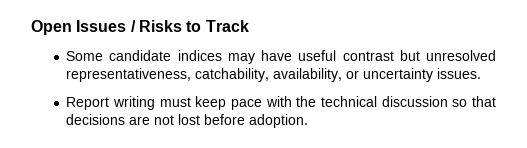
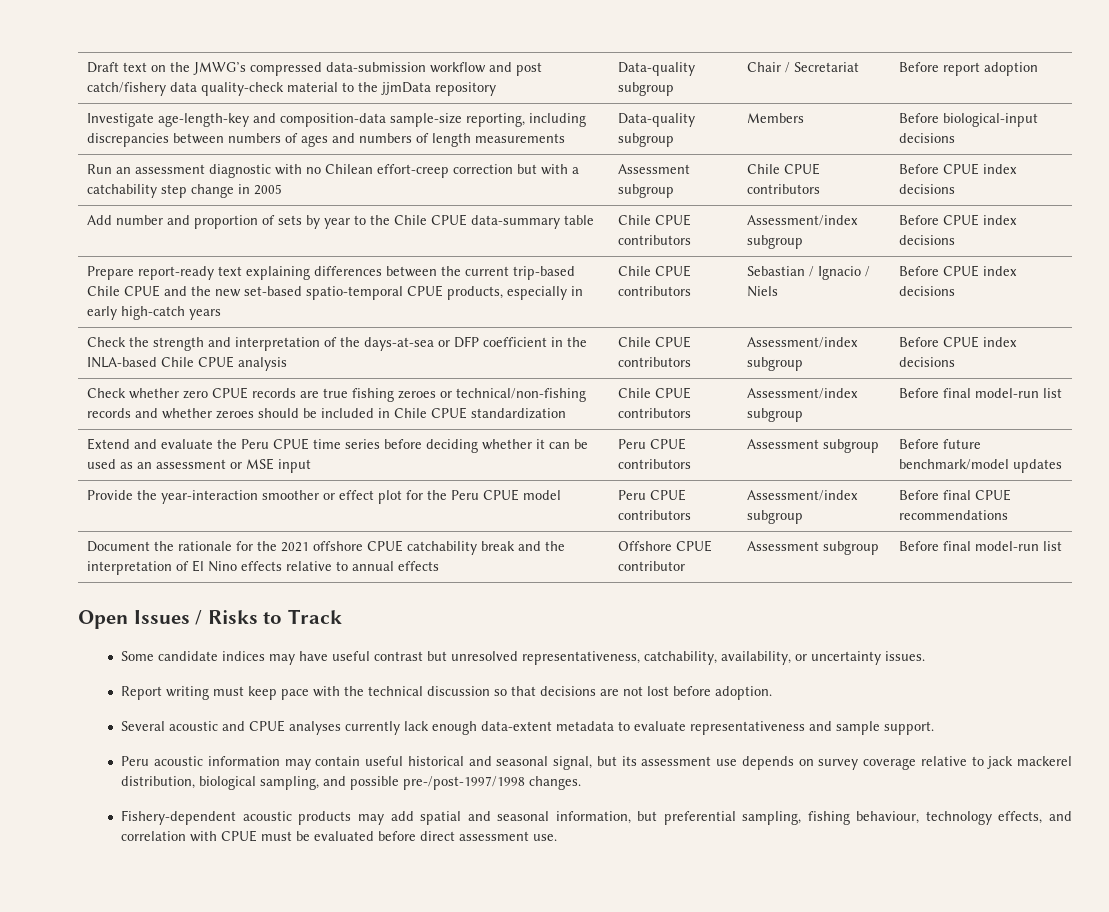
+ Draft text on the JMWG’s compressed data-submission workflow and post catch/fishery data quality-check material to the jjmData repository | Data-quality subgroup | Chair / Secretariat | Before report adoption
+ Investigate age-length-key and composition-data sample-size reporting, including discrepancies between numbers of ages and numbers of length measurements | Data-quality subgroup | Members | Before biological-input decisions
+ Run an assessment diagnostic with no Chilean effort-creep correction but with a catchability step change in 2005 | Assessment subgroup | Chile CPUE contributors | Before CPUE index decisions
+ Add number and proportion of sets by year to the Chile CPUE data-summary table | Chile CPUE contributors | Assessment/index subgroup | Before CPUE index decisions
+ Prepare report-ready text explaining differences between the current trip-based Chile CPUE and the new set-based spatio-temporal CPUE products, especially in early high-catch years | Chile CPUE contributors | Sebastian / Ignacio / Niels | Before CPUE index decisions
+ Check the strength and interpretation of the days-at-sea or DFP coefficient in the INLA-based Chile CPUE analysis | Chile CPUE contributors | Assessment/index subgroup | Before CPUE index decisions
+ Check whether zero CPUE records are true fishing zeroes or technical/non-fishing records and whether zeroes should be included in Chile CPUE standardization | Chile CPUE contributors | Assessment/index subgroup | Before final model-run list
+ Extend and evaluate the Peru CPUE time series before deciding whether it can be used as an assessment or MSE input | Peru CPUE contributors | Assessment subgroup | Before future benchmark/model updates
+ Provide the year-interaction smoother or effect plot for the Peru CPUE model | Peru CPUE contributors | Assessment/index subgroup | Before final CPUE recommendations
+ Document the rationale for the 2021 offshore CPUE catchability break and the interpretation of El Nino effects relative to annual effects | Offshore CPUE contributor | Assessment subgroup | Before final model-run list
+ Several acoustic and CPUE analyses currently lack enough data-extent metadata to evaluate representativeness and sample support.
+ Peru acoustic information may contain useful historical and seasonal signal, but its assessment use depends on survey coverage relative to jack mackerel distribution, biological sampling, and possible pre-/post-1997/1998 changes.
+ Fishery-dependent acoustic products may add spatial and seasonal information, but preferential sampling, fishing behaviour, technology effects, and correlation with CPUE must be evaluated before direct assessment use.

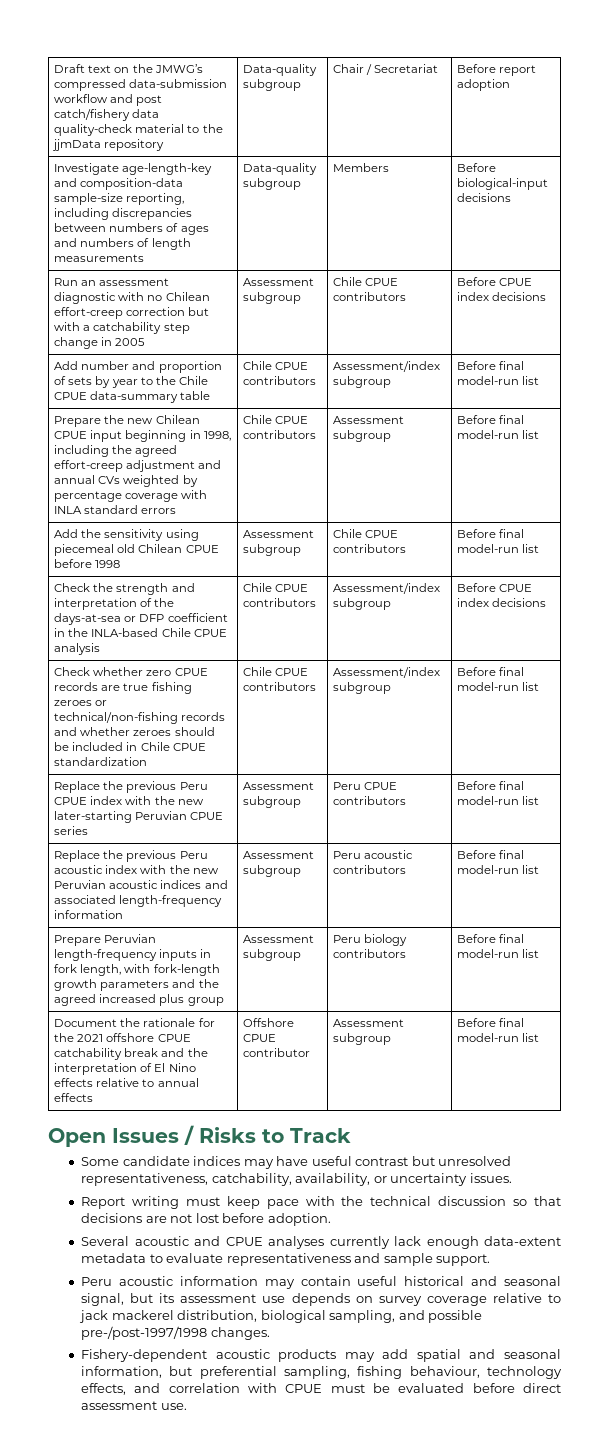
- Add number and proportion of sets by year to the Chile CPUE data-summary table | Chile CPUE contributors | Assessment/index subgroup | Before CPUE index decisions
- Prepare report-ready text explaining differences between the current trip-based Chile CPUE and the new set-based spatio-temporal CPUE products, especially in early high-catch years | Chile CPUE contributors | Sebastian / Ignacio / Niels | Before CPUE index decisions
+ Add number and proportion of sets by year to the Chile CPUE data-summary table | Chile CPUE contributors | Assessment/index subgroup | Before final model-run list
+ Prepare the new Chilean CPUE input beginning in 1998, including the agreed effort-creep adjustment and annual CVs weighted by percentage coverage with INLA standard errors | Chile CPUE contributors | Assessment subgroup | Before final model-run list
+ Add the sensitivity using piecemeal old Chilean CPUE before 1998 | Assessment subgroup | Chile CPUE contributors | Before final model-run list
- Extend and evaluate the Peru CPUE time series before deciding whether it can be used as an assessment or MSE input | Peru CPUE contributors | Assessment subgroup | Before future benchmark/model updates
- Provide the year-interaction smoother or effect plot for the Peru CPUE model | Peru CPUE contributors | Assessment/index subgroup | Before final CPUE recommendations
+ Replace the previous Peru CPUE index with the new later-starting Peruvian CPUE series | Assessment subgroup | Peru CPUE contributors | Before final model-run list
+ Replace the previous Peru acoustic index with the new Peruvian acoustic indices and associated length-frequency information | Assessment subgroup | Peru acoustic contributors | Before final model-run list
+ Prepare Peruvian length-frequency inputs in fork length, with fork-length growth parameters and the agreed increased plus group | Assessment subgroup | Peru biology contributors | Before final model-run list

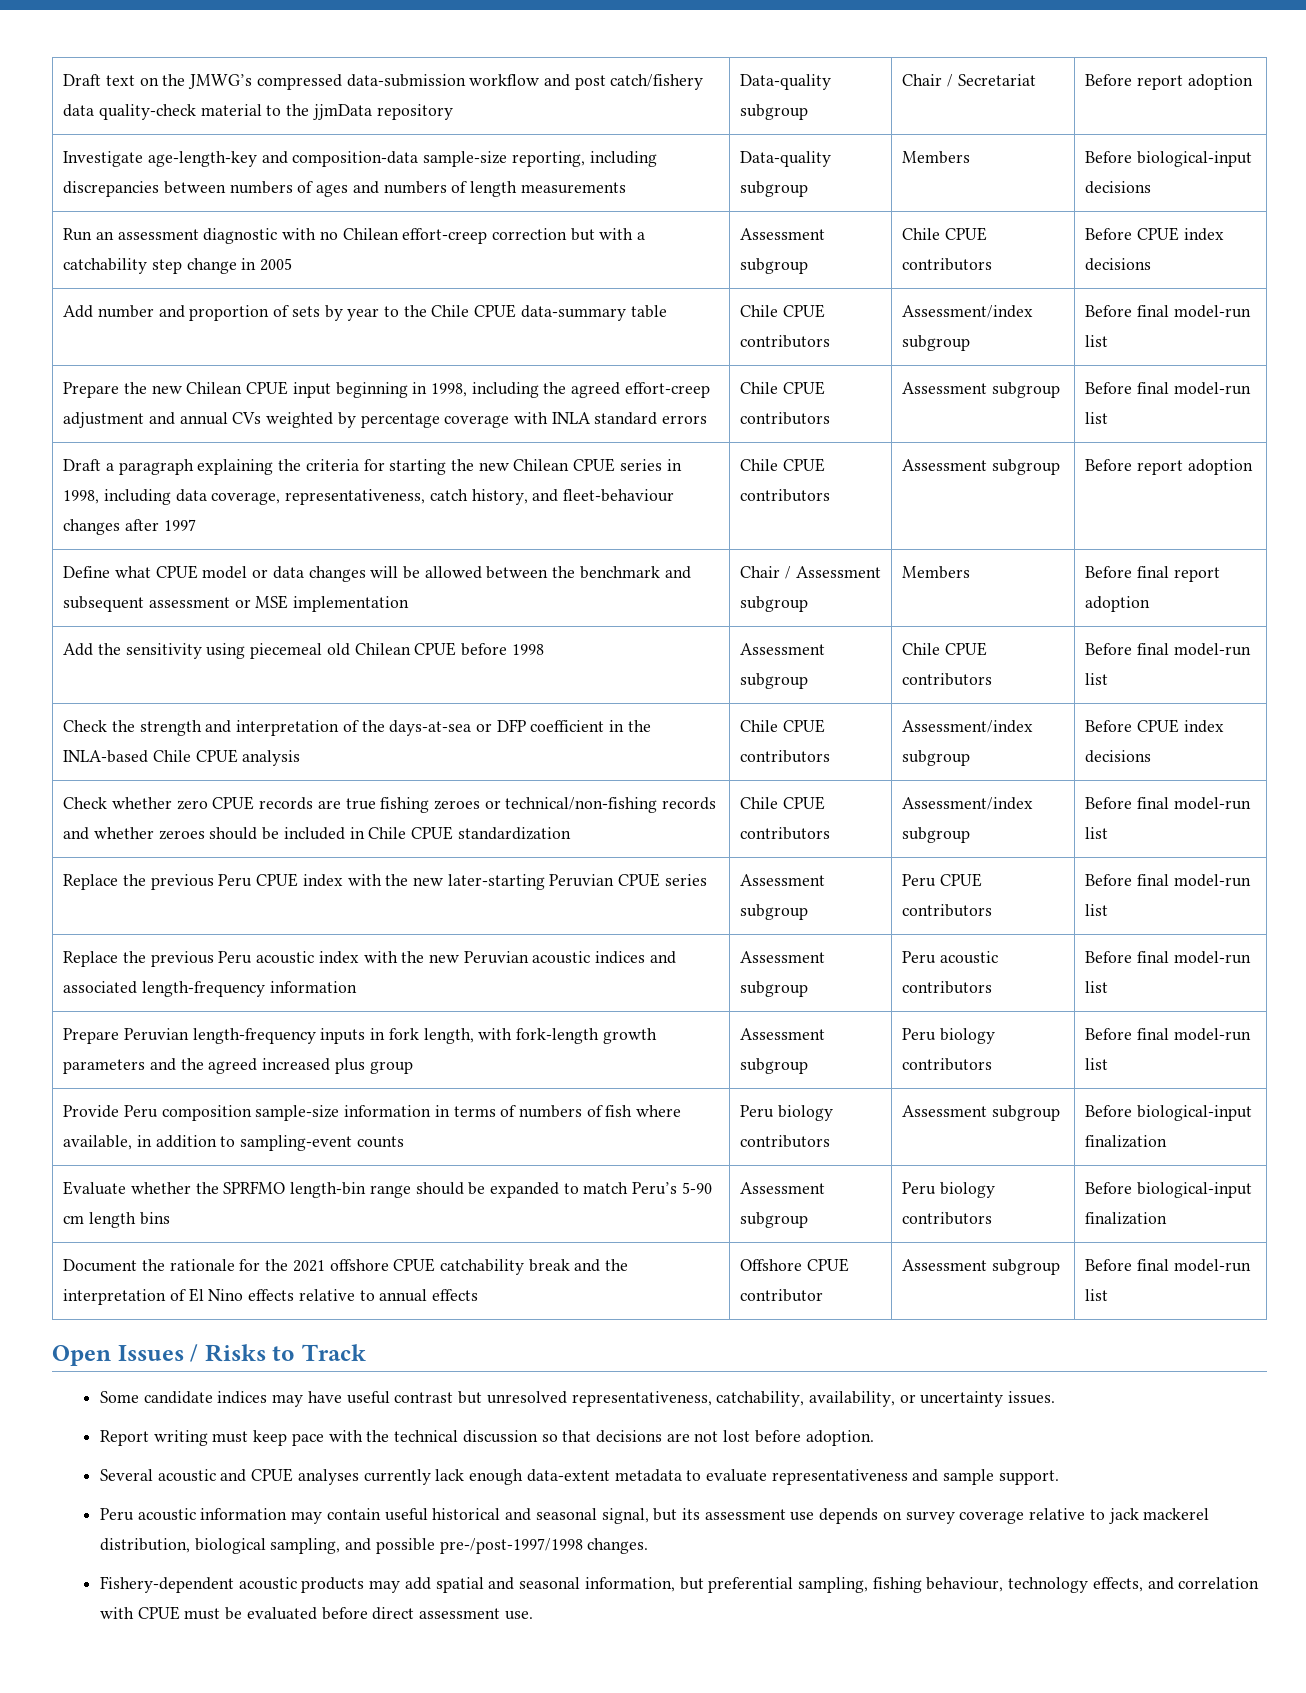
+ Draft a paragraph explaining the criteria for starting the new Chilean CPUE series in 1998, including data coverage, representativeness, catch history, and fleet-behaviour changes after 1997 | Chile CPUE contributors | Assessment subgroup | Before report adoption
+ Define what CPUE model or data changes will be allowed between the benchmark and subsequent assessment or MSE implementation | Chair / Assessment subgroup | Members | Before final report adoption
+ Provide Peru composition sample-size information in terms of numbers of fish where available, in addition to sampling-event counts | Peru biology contributors | Assessment subgroup | Before biological-input finalization
+ Evaluate whether the SPRFMO length-bin range should be expanded to match Peru’s 5-90 cm length bins | Assessment subgroup | Peru biology contributors | Before biological-input finalization

